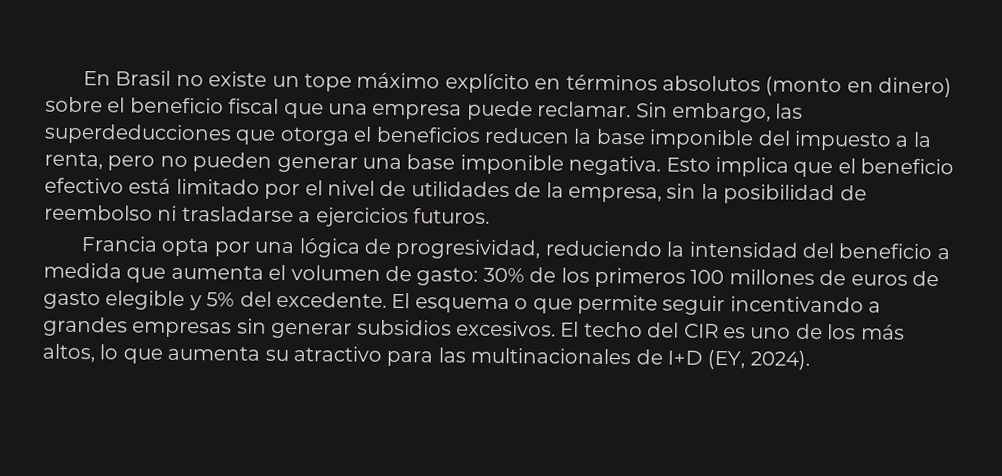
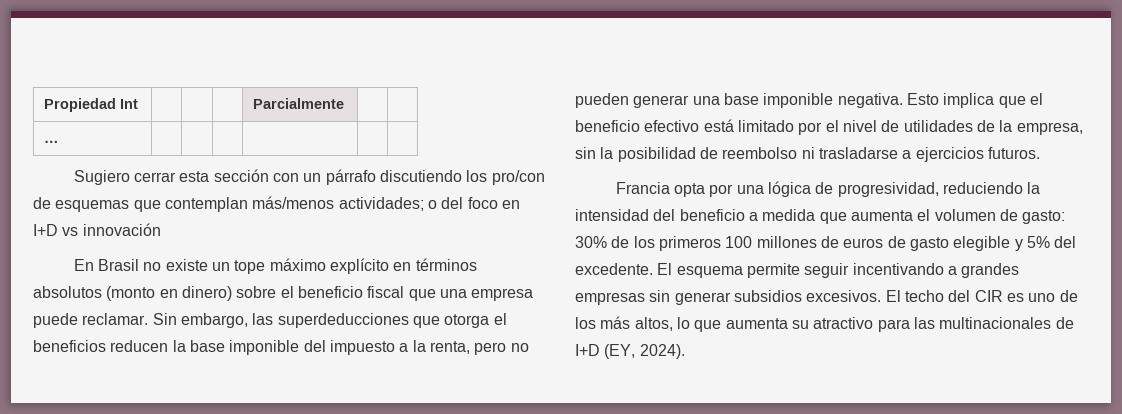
+ Propiedad Int | | | | Parcialmente | |
+ … | | | | | |
+ Sugiero cerrar esta sección con un párrafo discutiendo los pro/con de esquemas que contemplan más/menos actividades; o del foco en I+D vs innovación
- El esquema o que permite seguir incentivando a grandes empresas sin generar subsidios excesivos.
+ El esquema permite seguir incentivando a grandes empresas sin generar subsidios excesivos.

